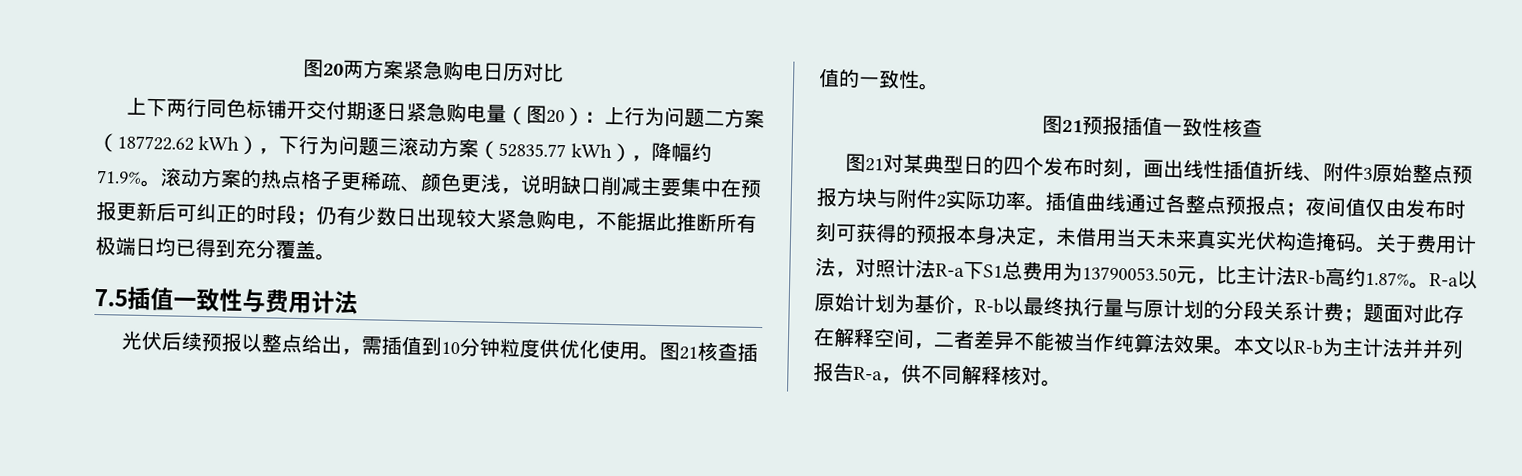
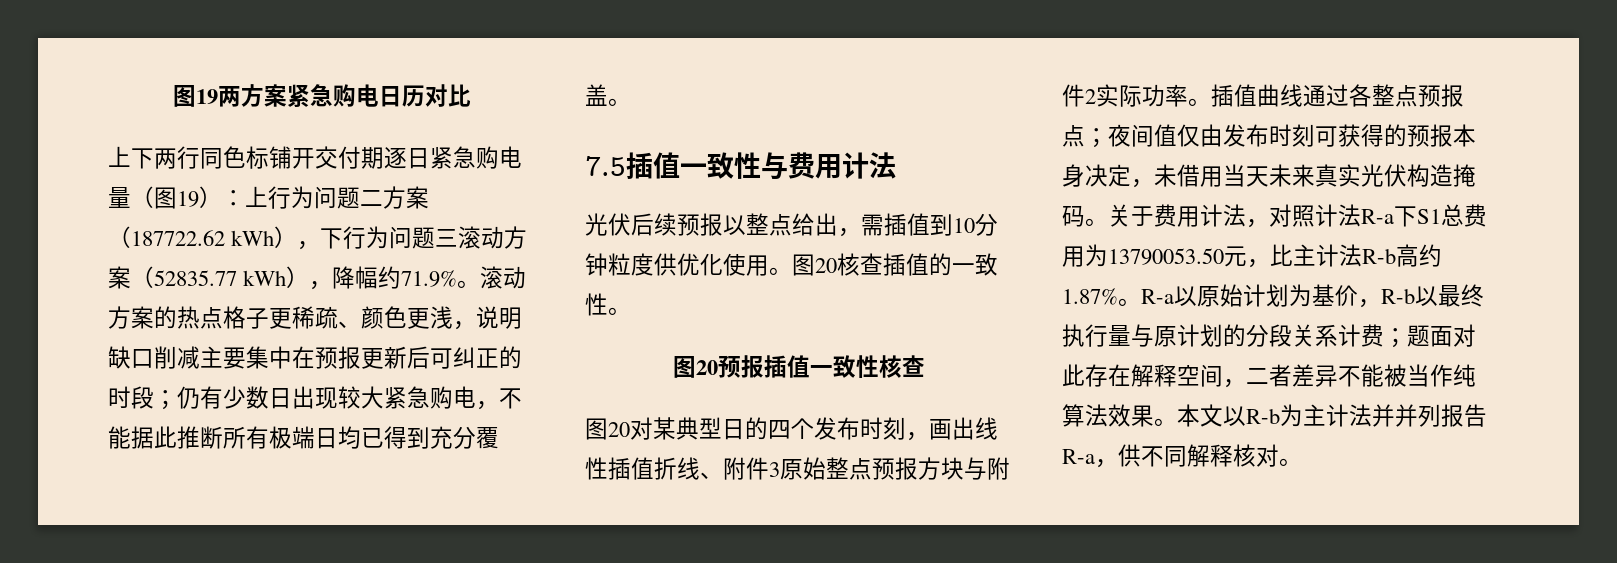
- 图20两方案紧急购电日历对比
+ 图19两方案紧急购电日历对比
- 上下两行同色标铺开交付期逐日紧急购电量（图20）：上行为问题二方案（187722.62 kWh），下行为问题三滚动方案（52835.77 kWh），降幅约71.9%。
+ 上下两行同色标铺开交付期逐日紧急购电量（图19）：上行为问题二方案（187722.62 kWh），下行为问题三滚动方案（52835.77 kWh），降幅约71.9%。
- 图21核查插值的一致性。
+ 图20核查插值的一致性。
- 图21预报插值一致性核查
+ 图20预报插值一致性核查
- 图21对某典型日的四个发布时刻，画出线性插值折线、附件3原始整点预报方块与附件2实际功率。
+ 图20对某典型日的四个发布时刻，画出线性插值折线、附件3原始整点预报方块与附件2实际功率。

